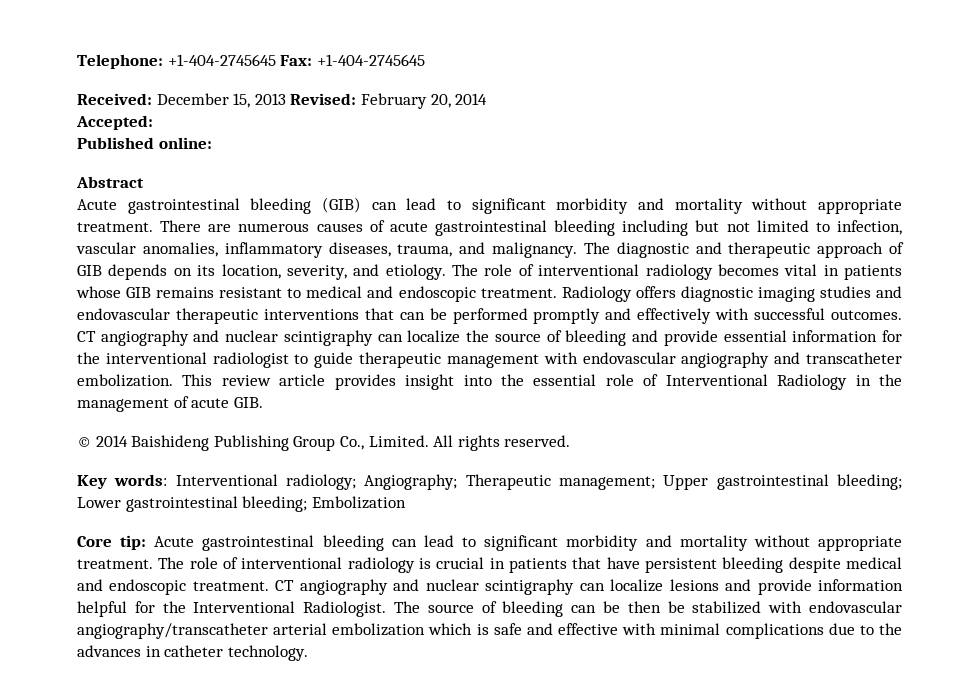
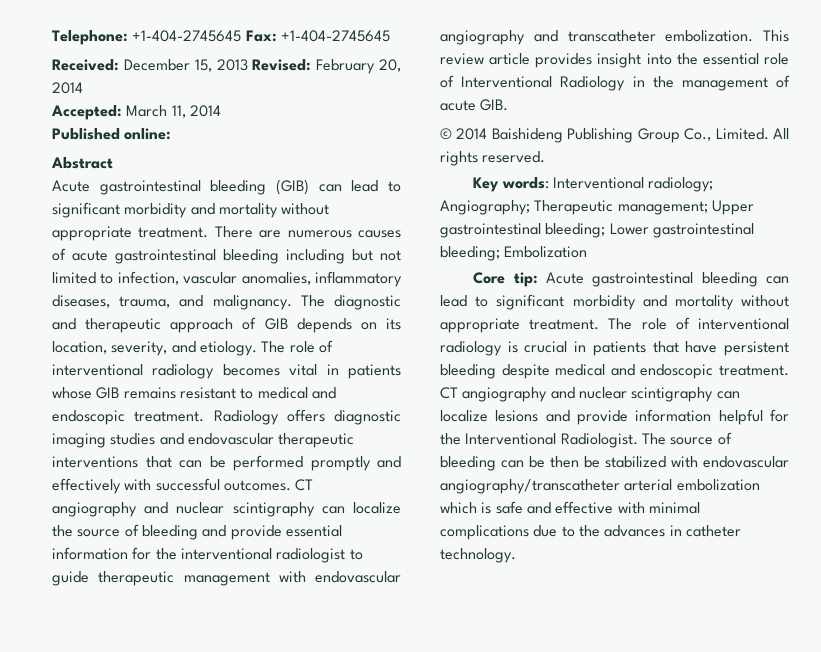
- Accepted:
+ Accepted: March 11, 2014

